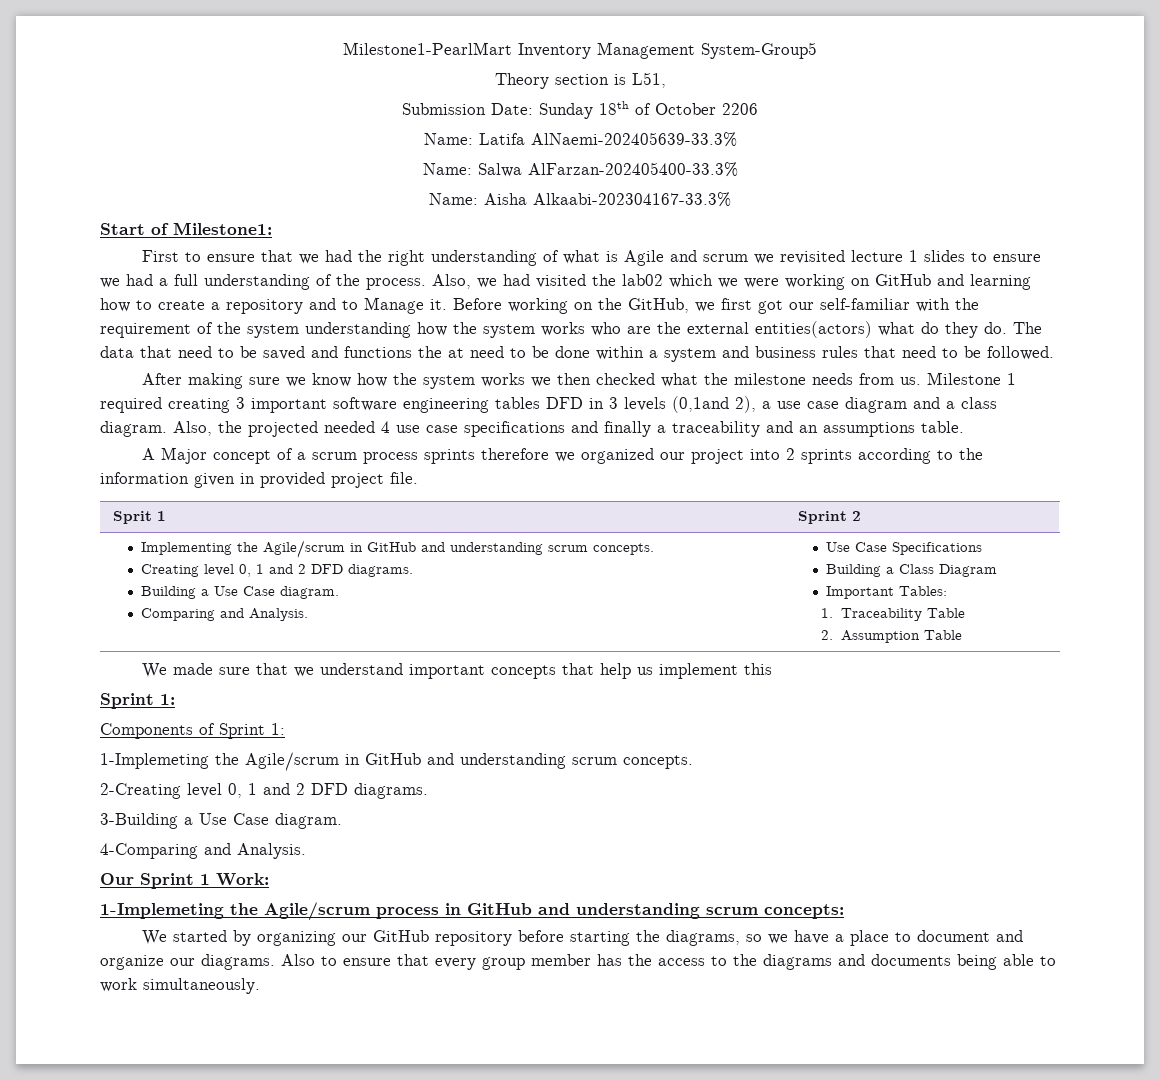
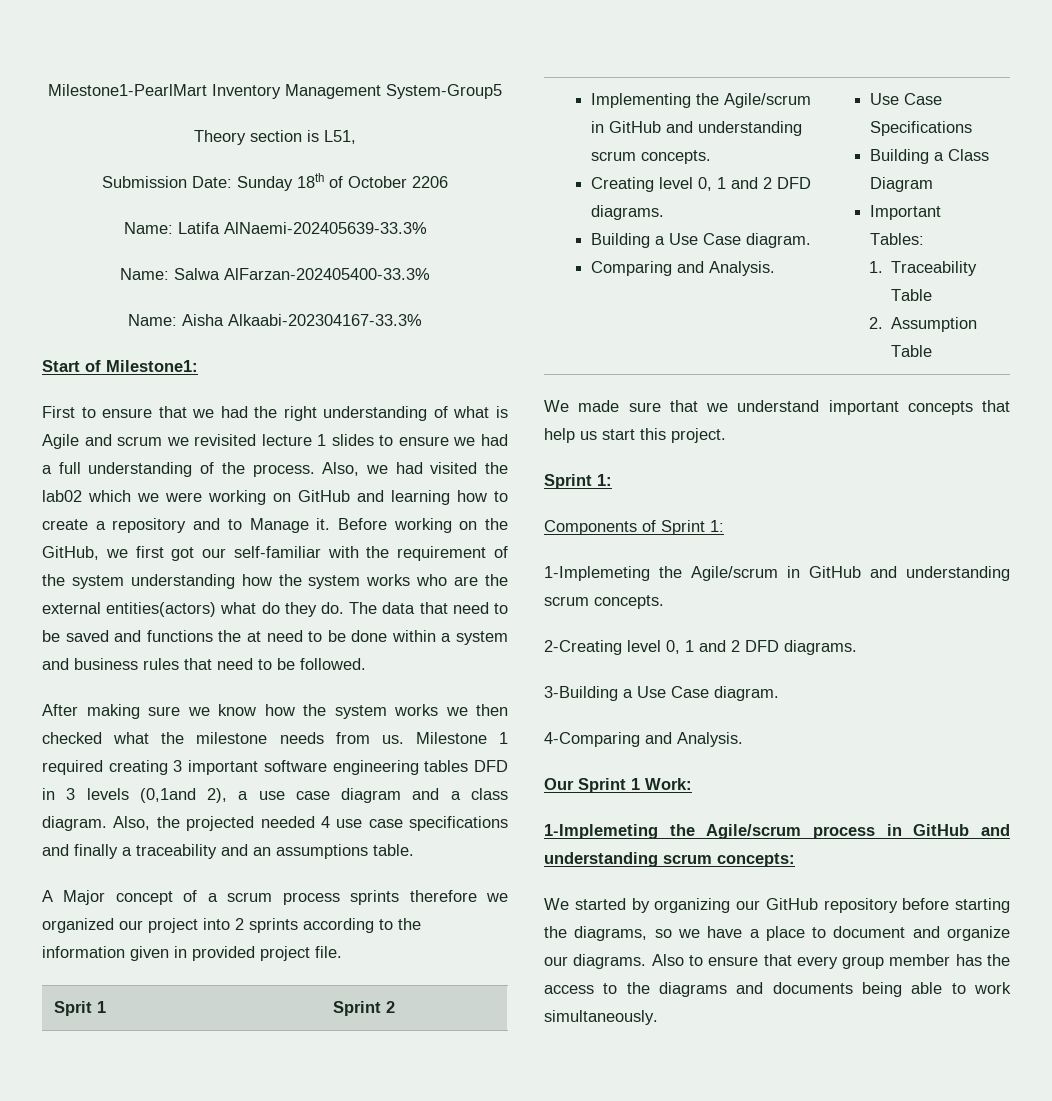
- We made sure that we understand important concepts that help us implement this
+ We made sure that we understand important concepts that help us start this project.

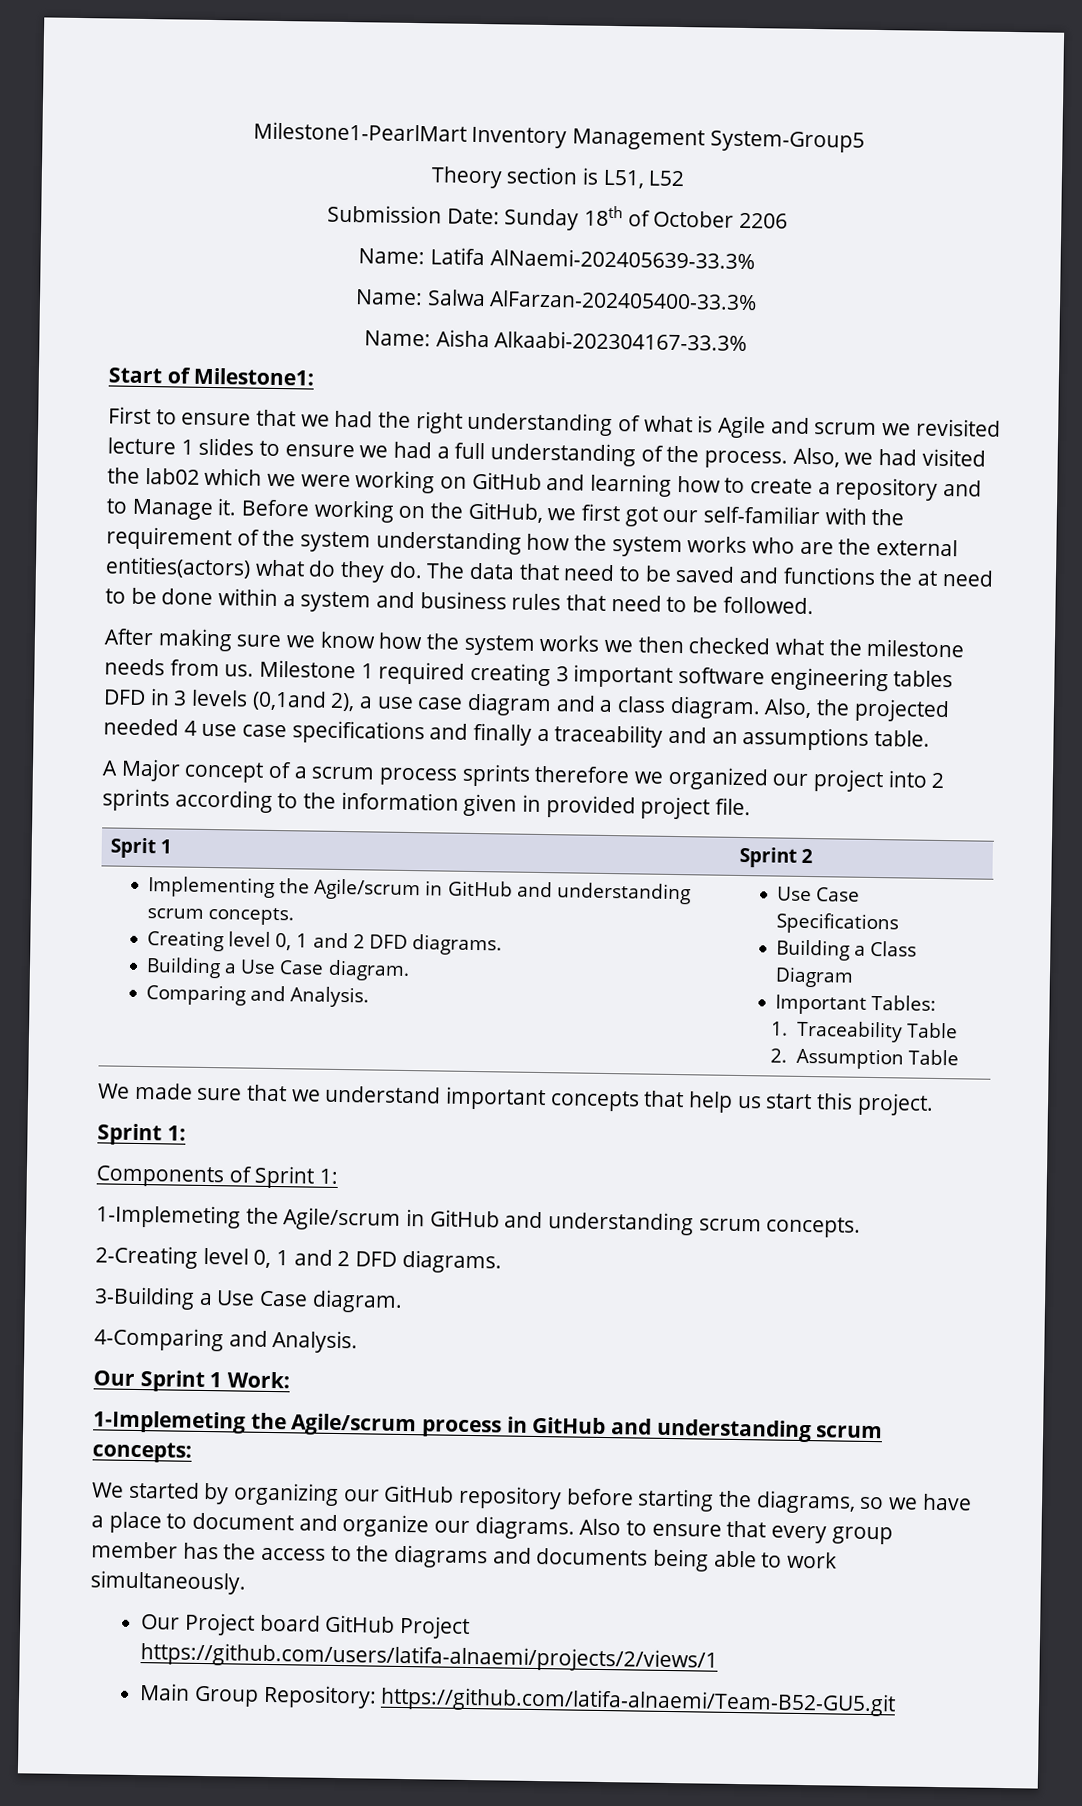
- Theory section is L51,
+ Theory section is L51, L52
+ Our Project board GitHub Project https://github.com/users/latifa-alnaemi/projects/2/views/1
+ Main Group Repository: https://github.com/latifa-alnaemi/Team-B52-GU5.git

